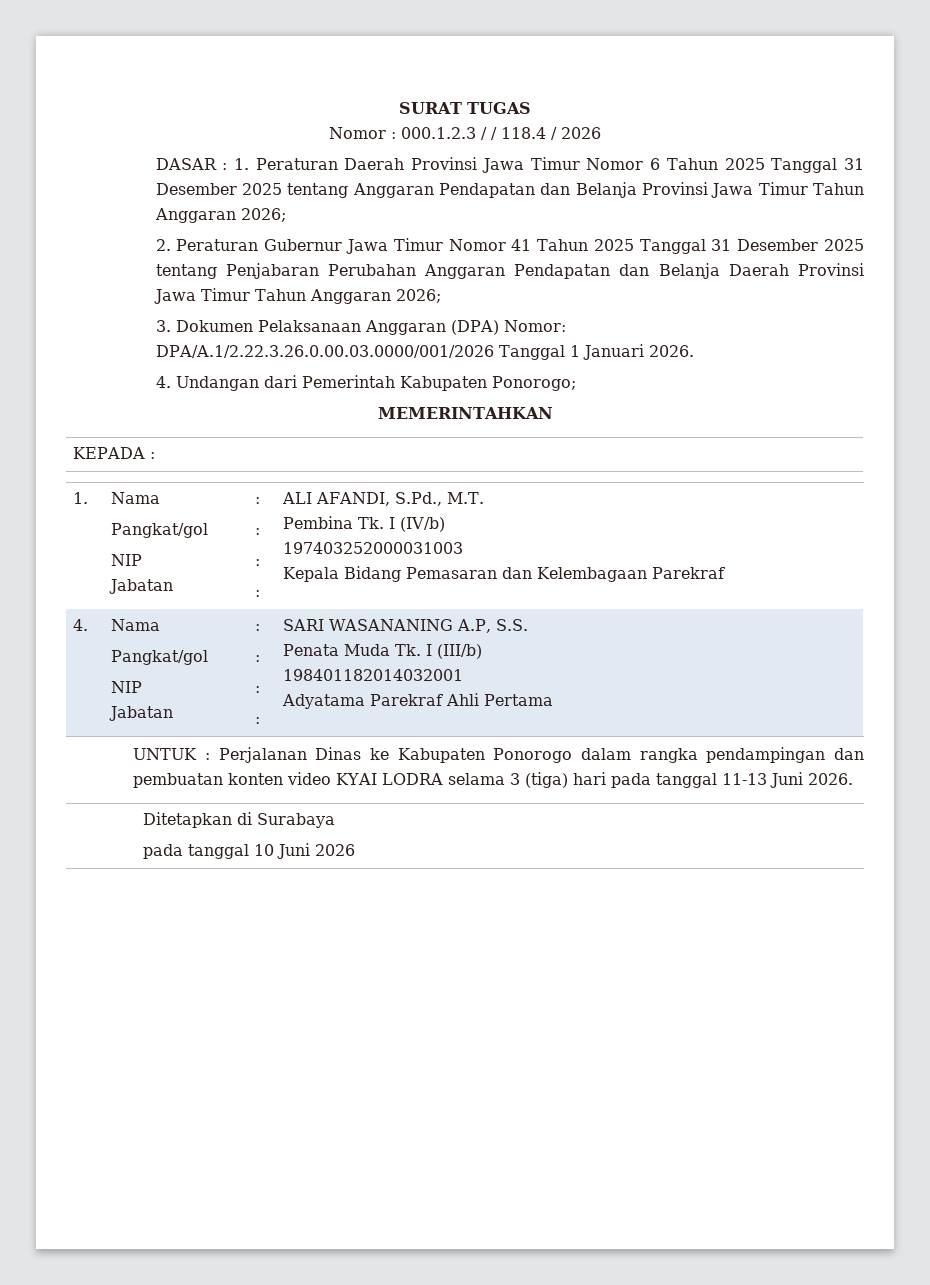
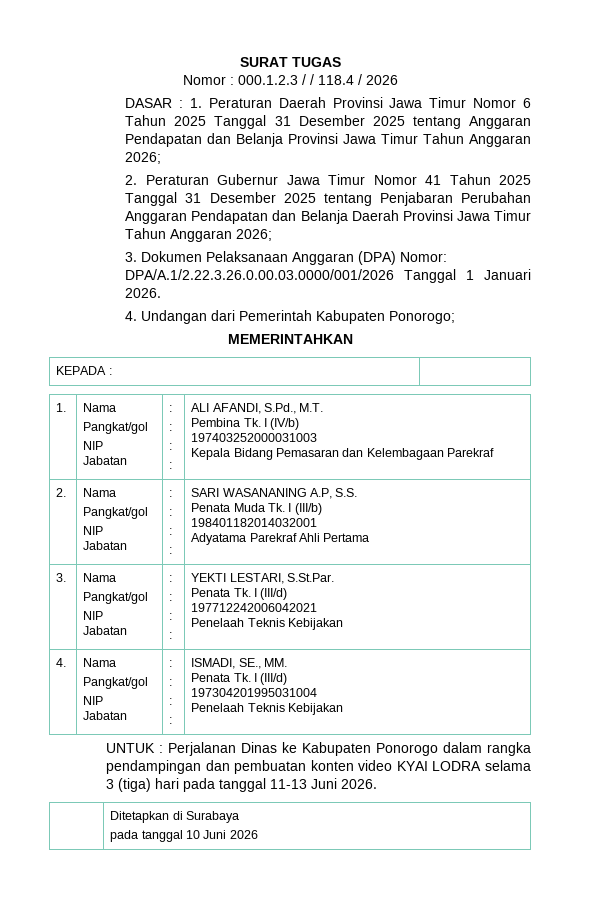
- 4. | Nama
+ 2. | Nama
+ 3. | Nama
+ Pangkat/gol
+ NIP
+ Jabatan | :
+ :
+ :
+ : | YEKTI LESTARI, S.St.Par.
+ Penata Tk. I (III/d)
+ 197712242006042021
+ Penelaah Teknis Kebijakan
+ 4. | Nama
+ Pangkat/gol
+ NIP
+ Jabatan | :
+ :
+ :
+ : | ISMADI, SE., MM.
+ Penata Tk. I (III/d)
+ 197304201995031004
+ Penelaah Teknis Kebijakan

